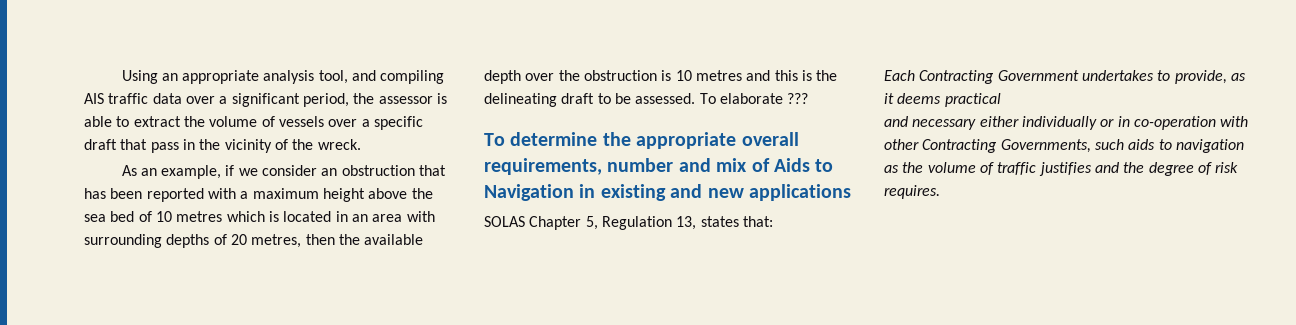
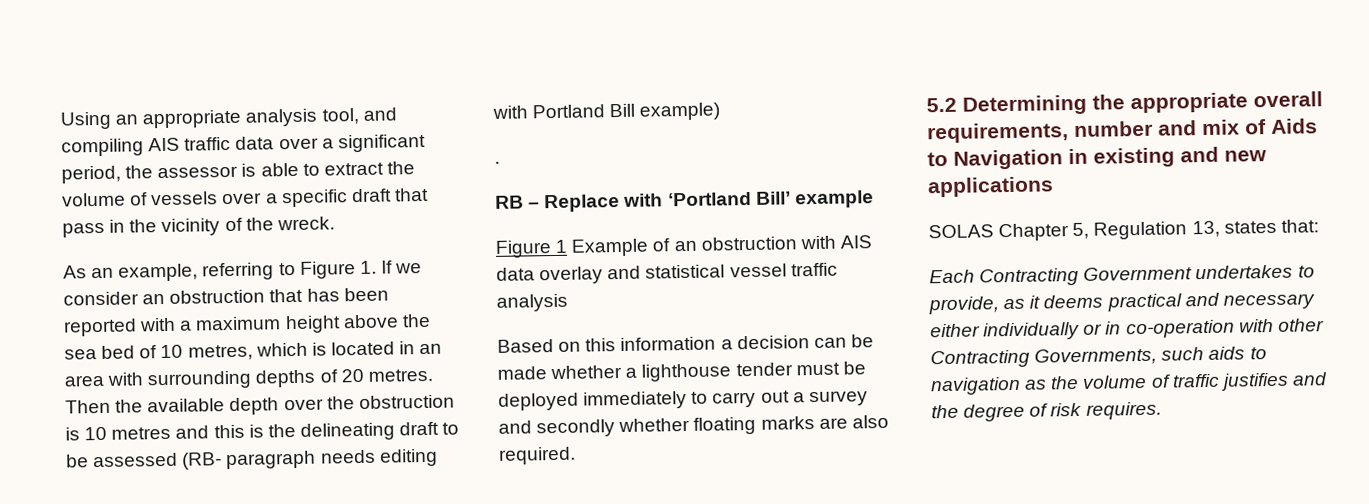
- As an example, if we consider an obstruction that has been reported with a maximum height above the sea bed of 10 metres which is located in an area with surrounding depths of 20 metres, then the available depth over the obstruction is 10 metres and this is the delineating draft to be assessed. To elaborate ???
- To determine the appropriate overall requirements, number and mix of Aids to Navigation in existing and new applications
+ As an example, referring to Figure 1. If we consider an obstruction that has been reported with a maximum height above the sea bed of 10 metres, which is located in an area with surrounding depths of 20 metres. Then the available depth over the obstruction is 10 metres and this is the delineating draft to be assessed (RB- paragraph needs editing with Portland Bill example)
+ .
+ RB – Replace with ‘Portland Bill’ example
+ Figure 1 Example of an obstruction with AIS data overlay and statistical vessel traffic analysis
+ Based on this information a decision can be made whether a lighthouse tender must be deployed immediately to carry out a survey and secondly whether floating marks are also required.
+ 5.2 Determining the appropriate overall requirements, number and mix of Aids to Navigation in existing and new applications
- Each Contracting Government undertakes to provide, as it deems practical
- and necessary either individually or in co-operation with other Contracting Governments, such aids to navigation as the volume of traffic justifies and the degree of risk requires.
+ Each Contracting Government undertakes to provide, as it deems practical and necessary either individually or in co-operation with other Contracting Governments, such aids to navigation as the volume of traffic justifies and the degree of risk requires.

